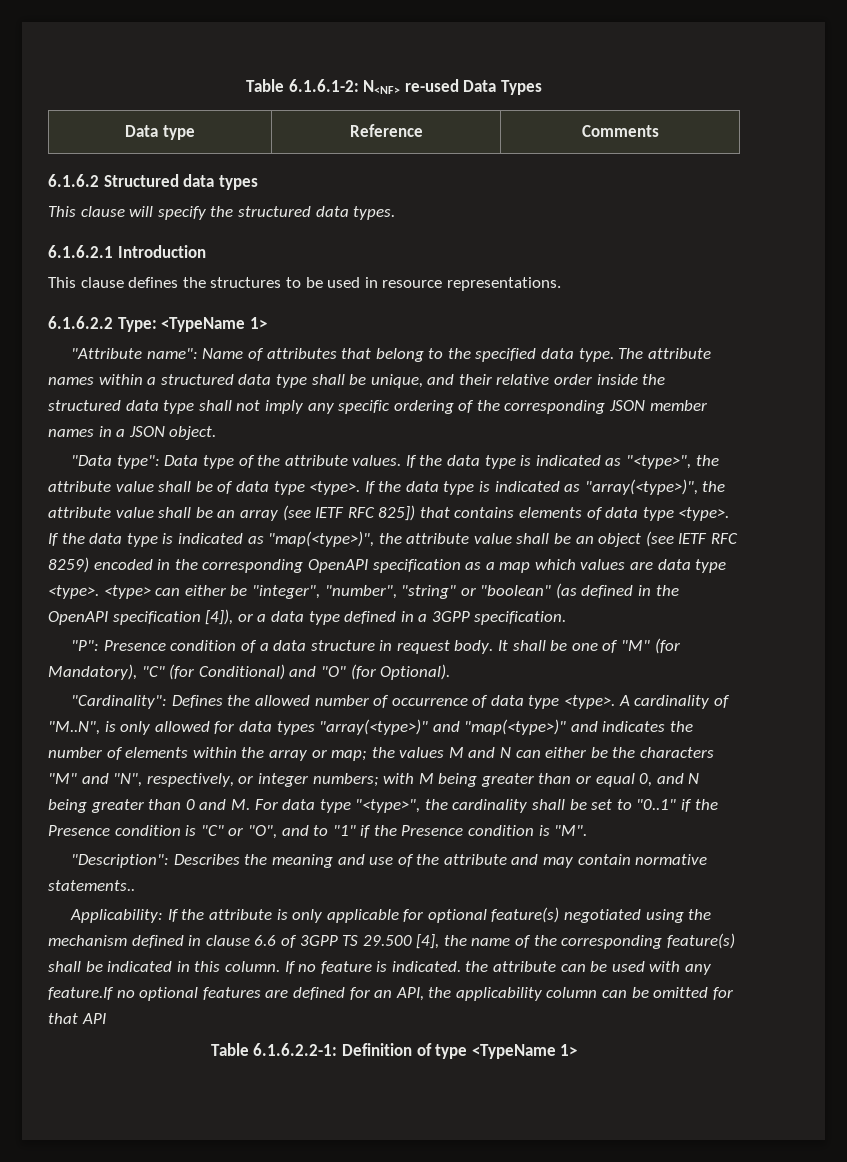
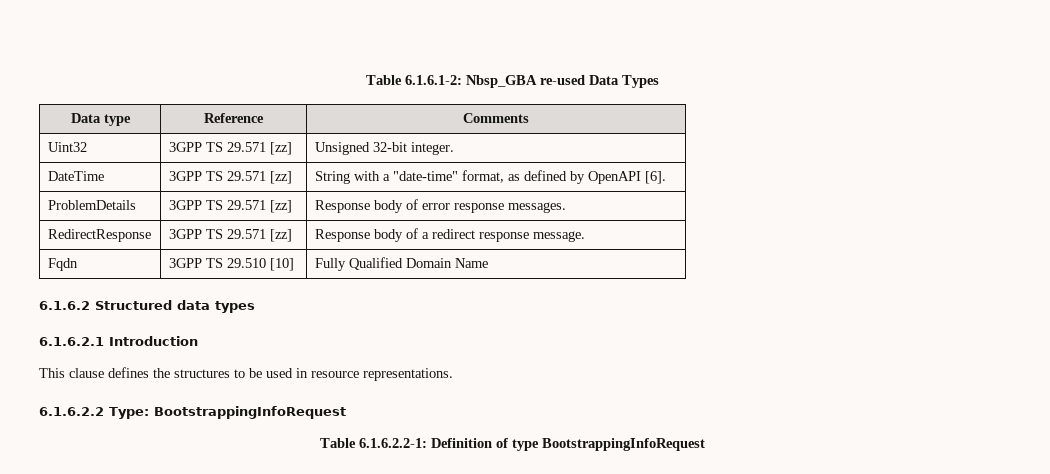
- Table 6.1.6.1-2: N<NF> re-used Data Types
+ Table 6.1.6.1-2: Nbsp_GBA re-used Data Types
+ Uint32 | 3GPP TS 29.571 [zz] | Unsigned 32-bit integer.
+ DateTime | 3GPP TS 29.571 [zz] | String with a "date-time" format, as defined by OpenAPI [6].
+ ProblemDetails | 3GPP TS 29.571 [zz] | Response body of error response messages.
+ RedirectResponse | 3GPP TS 29.571 [zz] | Response body of a redirect response message.
+ Fqdn | 3GPP TS 29.510 [10] | Fully Qualified Domain Name
  6.1.6.2 Structured data types
- This clause will specify the structured data types.
- 6.1.6.2.2 Type: <TypeName 1>
- "Attribute name": Name of attributes that belong to the specified data type. The attribute names within a structured data type shall be unique, and their relative order inside the structured data type shall not imply any specific ordering of the corresponding JSON member names in a JSON object.
- "Data type": Data type of the attribute values. If the data type is indicated as "<type>", the attribute value shall be of data type <type>. If the data type is indicated as "array(<type>)", the attribute value shall be an array (see IETF RFC 825]) that contains elements of data type <type>. If the data type is indicated as "map(<type>)", the attribute value shall be an object (see IETF RFC 8259) encoded in the corresponding OpenAPI specification as a map which values are data type <type>. <type> can either be "integer", "number", "string" or "boolean" (as defined in the OpenAPI specification [4]), or a data type defined in a 3GPP specification.
- "P": Presence condition of a data structure in request body. It shall be one of "M" (for Mandatory), "C" (for Conditional) and "O" (for Optional).
- "Cardinality": Defines the allowed number of occurrence of data type <type>. A cardinality of "M..N", is only allowed for data types "array(<type>)" and "map(<type>)" and indicates the number of elements within the array or map; the values M and N can either be the characters "M" and "N", respectively, or integer numbers; with M being greater than or equal 0, and N being greater than 0 and M. For data type "<type>", the cardinality shall be set to "0..1" if the Presence condition is "C" or "O", and to "1" if the Presence condition is "M".
- "Description": Describes the meaning and use of the attribute and may contain normative statements..
- Applicability: If the attribute is only applicable for optional feature(s) negotiated using the mechanism defined in clause 6.6 of 3GPP TS 29.500 [4], the name of the corresponding feature(s) shall be indicated in this column. If no feature is indicated. the attribute can be used with any feature.If no optional features are defined for an API, the applicability column can be omitted for that API
+ 6.1.6.2.2 Type: BootstrappingInfoRequest
- Table 6.1.6.2.2-1: Definition of type <TypeName 1>
+ Table 6.1.6.2.2-1: Definition of type BootstrappingInfoRequest

